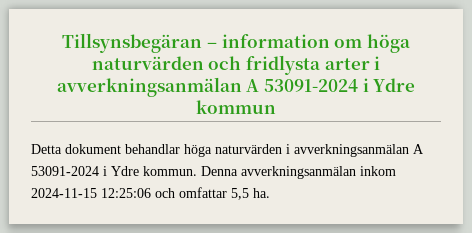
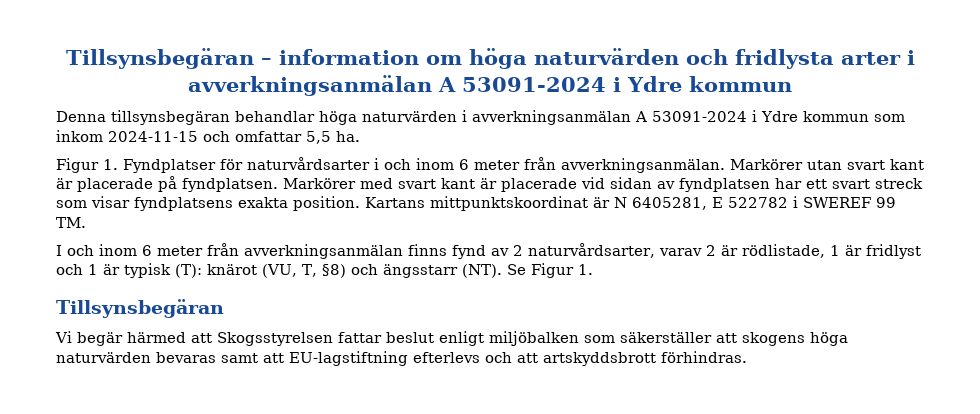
- Detta dokument behandlar höga naturvärden i avverkningsanmälan A 53091-2024 i Ydre kommun. Denna avverkningsanmälan inkom 2024-11-15 12:25:06 och omfattar 5,5 ha.
+ Denna tillsynsbegäran behandlar höga naturvärden i avverkningsanmälan A 53091-2024 i Ydre kommun som inkom 2024-11-15 och omfattar 5,5 ha.
+ Figur 1. Fyndplatser för naturvårdsarter i och inom 6 meter från avverkningsanmälan. Markörer utan svart kant är placerade på fyndplatsen. Markörer med svart kant är placerade vid sidan av fyndplatsen har ett svart streck som visar fyndplatsens exakta position. Kartans mittpunktskoordinat är N 6405281, E 522782 i SWEREF 99 TM.
+ I och inom 6 meter från avverkningsanmälan finns fynd av 2 naturvårdsarter, varav 2 är rödlistade, 1 är fridlyst och 1 är typisk (T): knärot (VU, T, §8) och ängsstarr (NT). Se Figur 1.
+ Tillsynsbegäran
+ Vi begär härmed att Skogsstyrelsen fattar beslut enligt miljöbalken som säkerställer att skogens höga naturvärden bevaras samt att EU-lagstiftning efterlevs och att artskyddsbrott förhindras.

